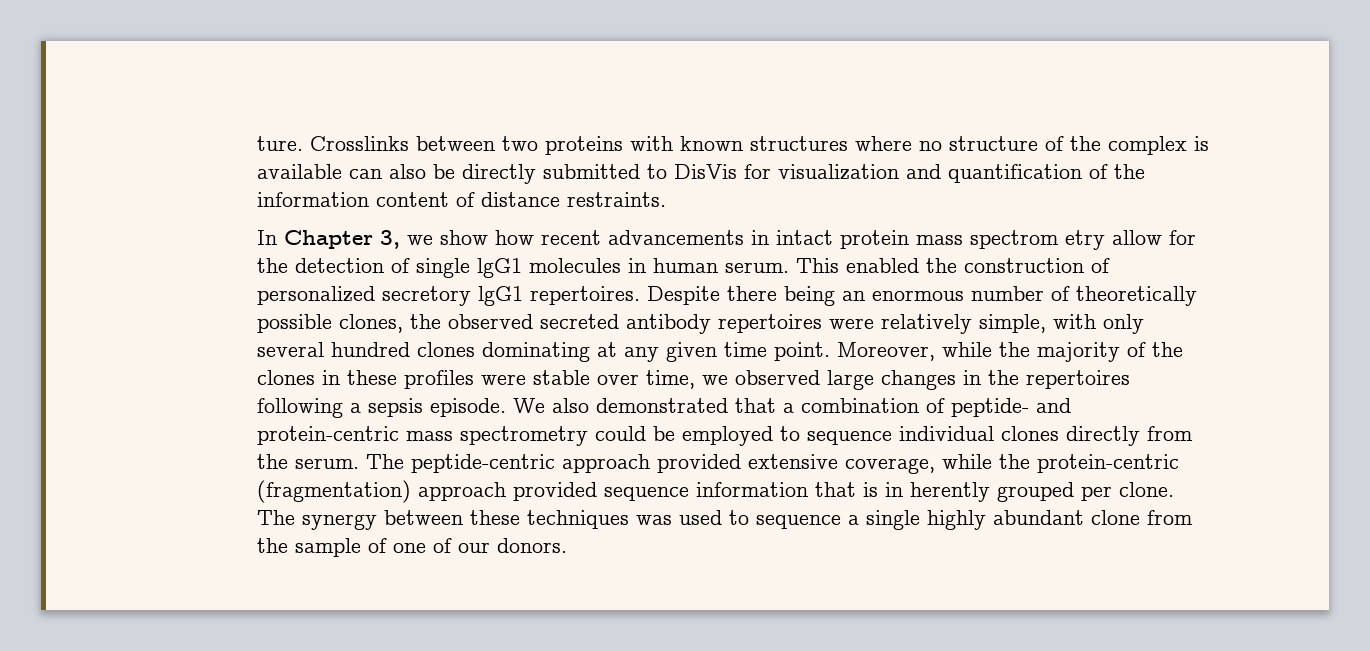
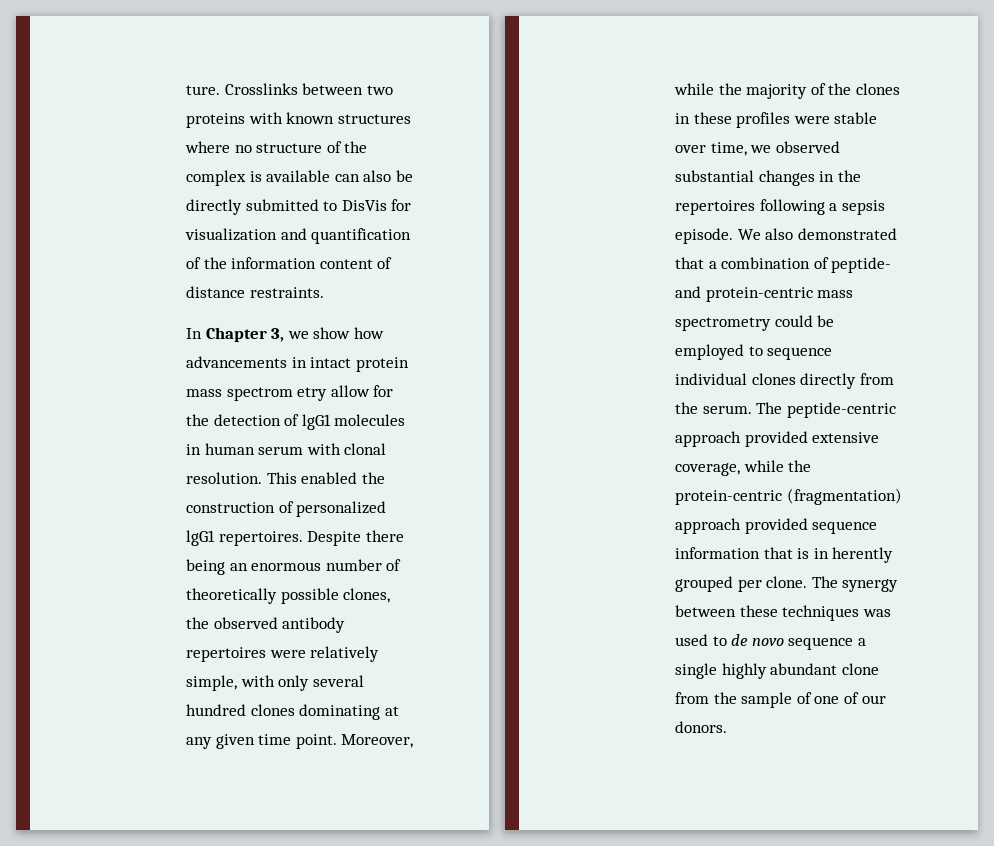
- In Chapter 3, we show how recent advancements in intact protein mass spectrom etry allow for the detection of single lgG1 molecules in human serum.
+ In Chapter 3, we show how advancements in intact protein mass spectrom etry allow for the detection of lgG1 molecules in human serum with clonal resolution.
- This enabled the construction of personalized secretory lgG1 repertoires.
+ This enabled the construction of personalized lgG1 repertoires.
- Despite there being an enormous number of theoretically possible clones, the observed secreted antibody repertoires were relatively simple, with only several hundred clones dominating at any given time point.
+ Despite there being an enormous number of theoretically possible clones, the observed antibody repertoires were relatively simple, with only several hundred clones dominating at any given time point.
- Moreover, while the majority of the clones in these profiles were stable over time, we observed large changes in the repertoires following a sepsis episode.
+ Moreover, while the majority of the clones in these profiles were stable over time, we observed substantial changes in the repertoires following a sepsis episode.
- The synergy between these techniques was used to sequence a single highly abundant clone from the sample of one of our donors.
+ The synergy between these techniques was used to de novo sequence a single highly abundant clone from the sample of one of our donors.

